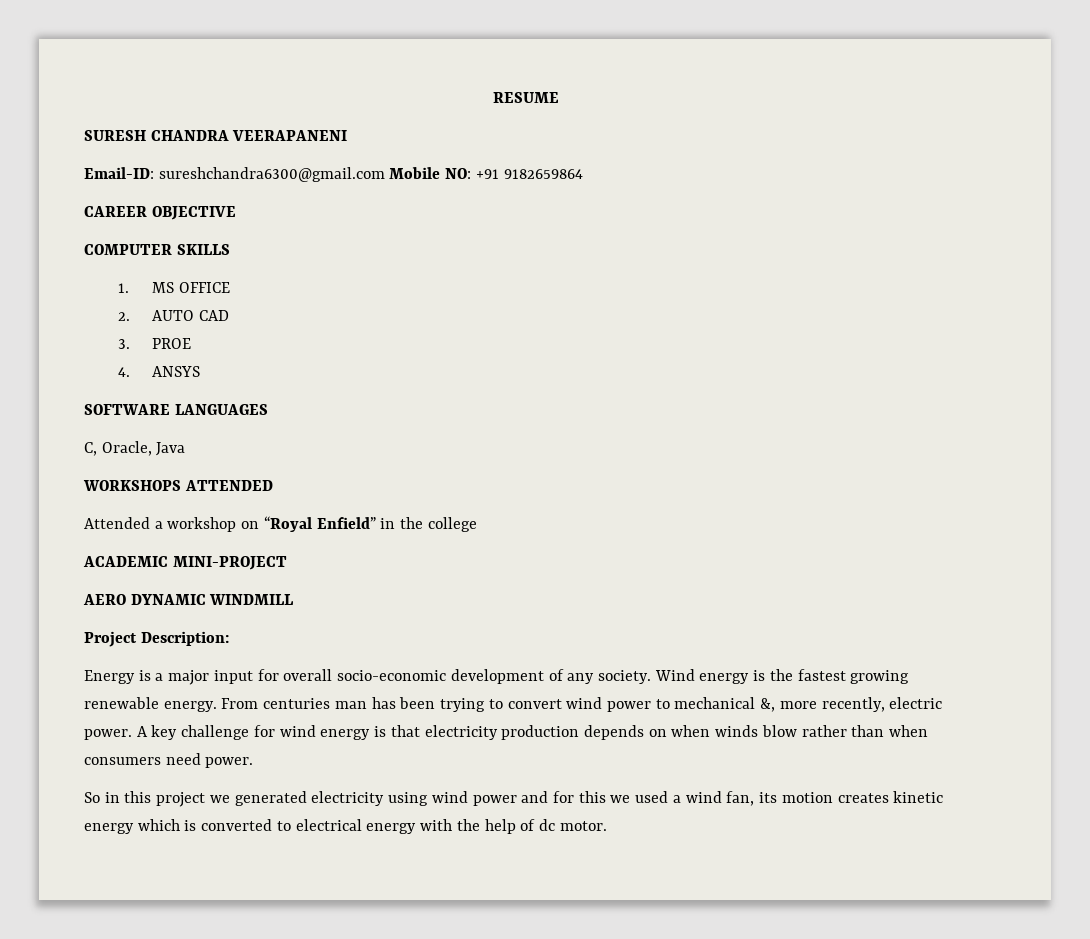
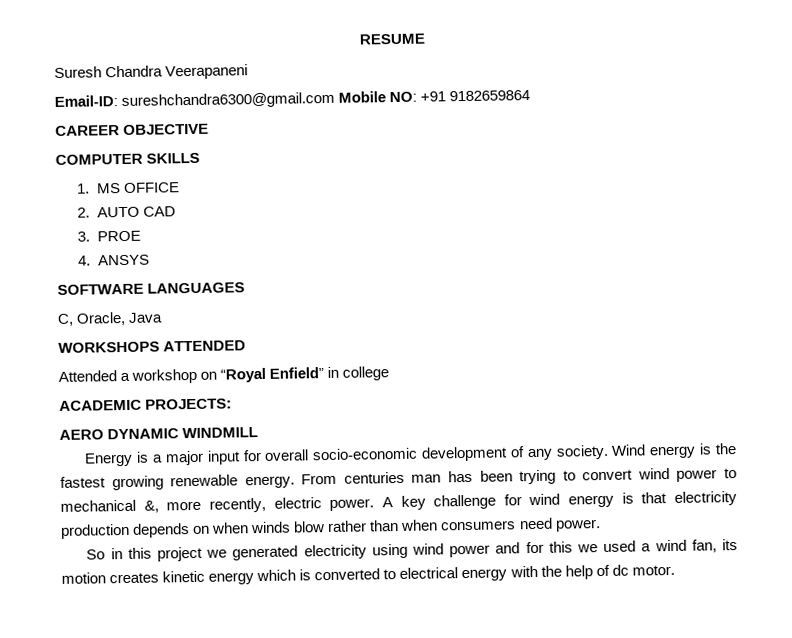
- SURESH CHANDRA VEERAPANENI
+ Suresh Chandra Veerapaneni
- Attended a workshop on “Royal Enfield” in the college
+ Attended a workshop on “Royal Enfield” in college
- ACADEMIC MINI-PROJECT
+ ACADEMIC PROJECTS:
- Project Description:

